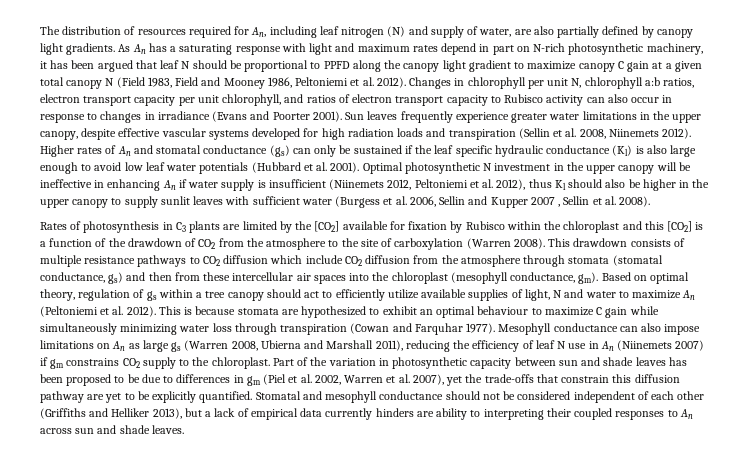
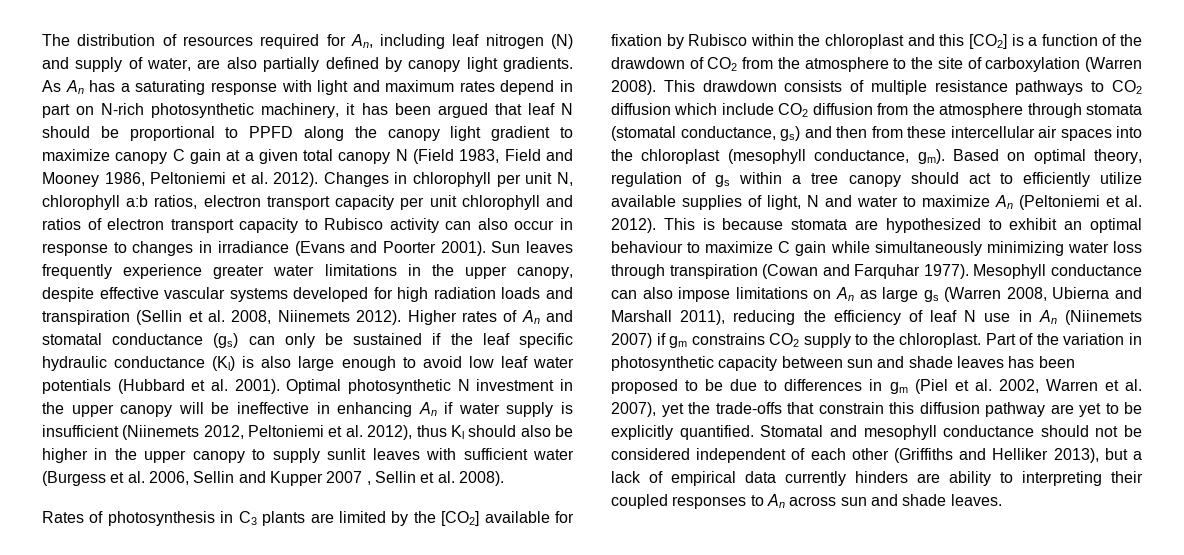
- Changes in chlorophyll per unit N, chlorophyll a:b ratios, electron transport capacity per unit chlorophyll, and ratios of electron transport capacity to Rubisco activity can also occur in response to changes in irradiance (Evans and Poorter 2001).
+ Changes in chlorophyll per unit N, chlorophyll a:b ratios, electron transport capacity per unit chlorophyll and ratios of electron transport capacity to Rubisco activity can also occur in response to changes in irradiance (Evans and Poorter 2001).

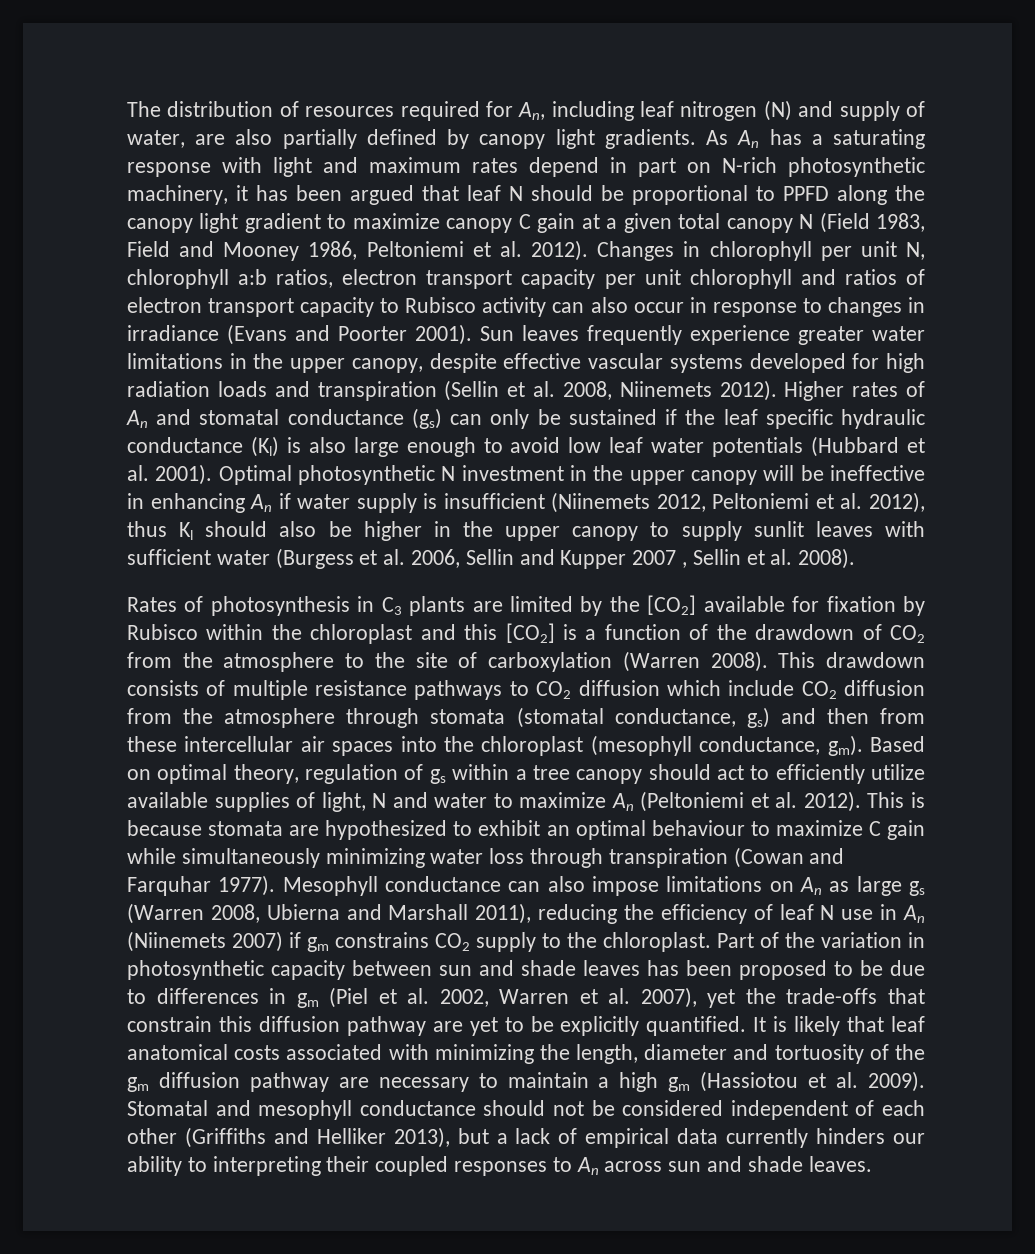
+ It is likely that leaf anatomical costs associated with minimizing the length, diameter and tortuosity of the gm diffusion pathway are necessary to maintain a high gm (Hassiotou et al. 2009).
- Stomatal and mesophyll conductance should not be considered independent of each other (Griffiths and Helliker 2013), but a lack of empirical data currently hinders are ability to interpreting their coupled responses to An across sun and shade leaves.
+ Stomatal and mesophyll conductance should not be considered independent of each other (Griffiths and Helliker 2013), but a lack of empirical data currently hinders our ability to interpreting their coupled responses to An across sun and shade leaves.

